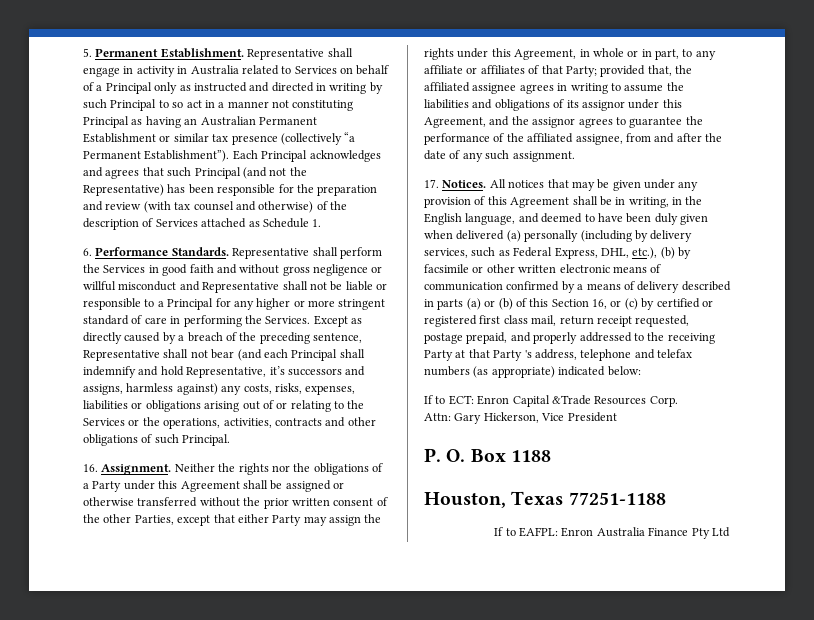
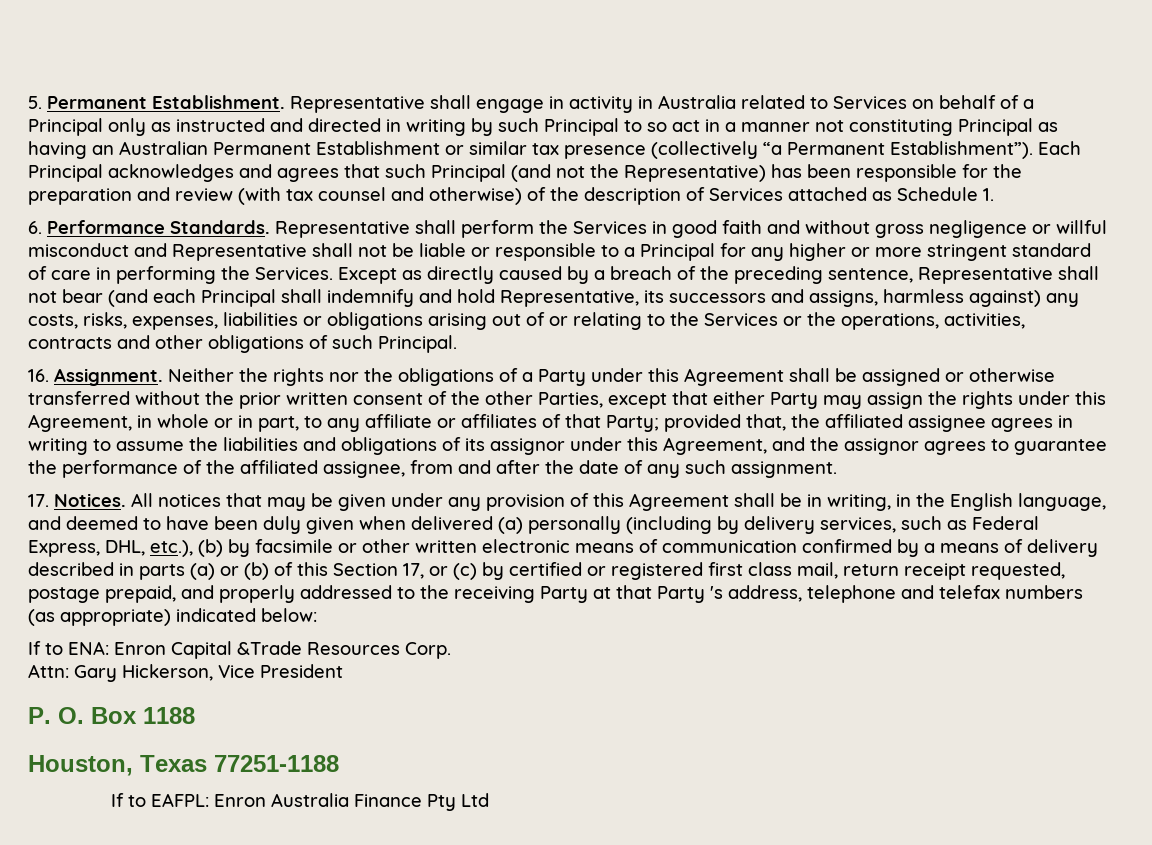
- Except as directly caused by a breach of the preceding sentence, Representative shall not bear (and each Principal shall indemnify and hold Representative, it’s successors and assigns, harmless against) any costs, risks, expenses, liabilities or obligations arising out of or relating to the Services or the operations, activities, contracts and other obligations of such Principal.
+ Except as directly caused by a breach of the preceding sentence, Representative shall not bear (and each Principal shall indemnify and hold Representative, its successors and assigns, harmless against) any costs, risks, expenses, liabilities or obligations arising out of or relating to the Services or the operations, activities, contracts and other obligations of such Principal.
- All notices that may be given under any provision of this Agreement shall be in writing, in the English language, and deemed to have been duly given when delivered (a) personally (including by delivery services, such as Federal Express, DHL, etc.), (b) by facsimile or other written electronic means of communication confirmed by a means of delivery described in parts (a) or (b) of this Section 16, or (c) by certified or registered first class mail, return receipt requested, postage prepaid, and properly addressed to the receiving Party at that Party 's address, telephone and telefax numbers (as appropriate) indicated below:
+ All notices that may be given under any provision of this Agreement shall be in writing, in the English language, and deemed to have been duly given when delivered (a) personally (including by delivery services, such as Federal Express, DHL, etc.), (b) by facsimile or other written electronic means of communication confirmed by a means of delivery described in parts (a) or (b) of this Section 17, or (c) by certified or registered first class mail, return receipt requested, postage prepaid, and properly addressed to the receiving Party at that Party 's address, telephone and telefax numbers (as appropriate) indicated below:
- If to ECT: Enron Capital &Trade Resources Corp.
+ If to ENA: Enron Capital &Trade Resources Corp.

